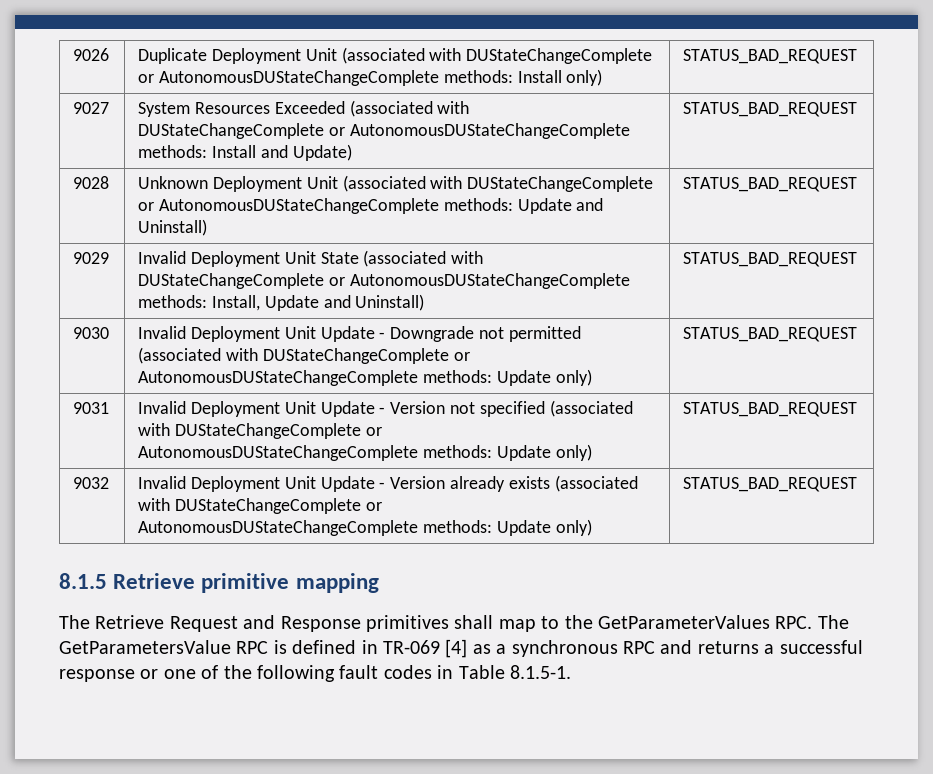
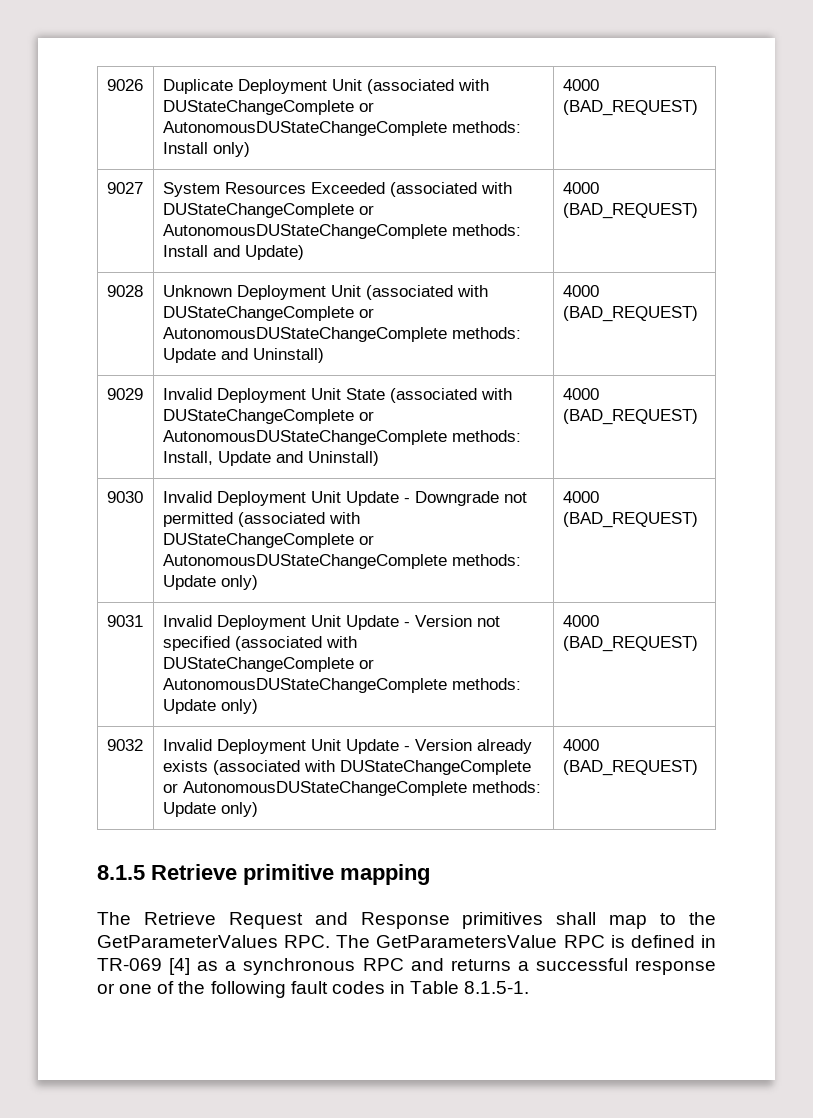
- 9026 | Duplicate Deployment Unit (associated with DUStateChangeComplete or AutonomousDUStateChangeComplete methods: Install only) | STATUS_BAD_REQUEST
+ 9026 | Duplicate Deployment Unit (associated with DUStateChangeComplete or AutonomousDUStateChangeComplete methods: Install only) | 4000 (BAD_REQUEST)
- 9027 | System Resources Exceeded (associated with DUStateChangeComplete or AutonomousDUStateChangeComplete methods: Install and Update) | STATUS_BAD_REQUEST
+ 9027 | System Resources Exceeded (associated with DUStateChangeComplete or AutonomousDUStateChangeComplete methods: Install and Update) | 4000 (BAD_REQUEST)
- 9028 | Unknown Deployment Unit (associated with DUStateChangeComplete or AutonomousDUStateChangeComplete methods: Update and Uninstall) | STATUS_BAD_REQUEST
+ 9028 | Unknown Deployment Unit (associated with DUStateChangeComplete or AutonomousDUStateChangeComplete methods: Update and Uninstall) | 4000 (BAD_REQUEST)
- 9029 | Invalid Deployment Unit State (associated with DUStateChangeComplete or AutonomousDUStateChangeComplete methods: Install, Update and Uninstall) | STATUS_BAD_REQUEST
+ 9029 | Invalid Deployment Unit State (associated with DUStateChangeComplete or AutonomousDUStateChangeComplete methods: Install, Update and Uninstall) | 4000 (BAD_REQUEST)
- 9030 | Invalid Deployment Unit Update - Downgrade not permitted (associated with DUStateChangeComplete or AutonomousDUStateChangeComplete methods: Update only) | STATUS_BAD_REQUEST
+ 9030 | Invalid Deployment Unit Update - Downgrade not permitted (associated with DUStateChangeComplete or AutonomousDUStateChangeComplete methods: Update only) | 4000 (BAD_REQUEST)
- 9031 | Invalid Deployment Unit Update - Version not specified (associated with DUStateChangeComplete or AutonomousDUStateChangeComplete methods: Update only) | STATUS_BAD_REQUEST
+ 9031 | Invalid Deployment Unit Update - Version not specified (associated with DUStateChangeComplete or AutonomousDUStateChangeComplete methods: Update only) | 4000 (BAD_REQUEST)
- 9032 | Invalid Deployment Unit Update - Version already exists (associated with DUStateChangeComplete or AutonomousDUStateChangeComplete methods: Update only) | STATUS_BAD_REQUEST
+ 9032 | Invalid Deployment Unit Update - Version already exists (associated with DUStateChangeComplete or AutonomousDUStateChangeComplete methods: Update only) | 4000 (BAD_REQUEST)

